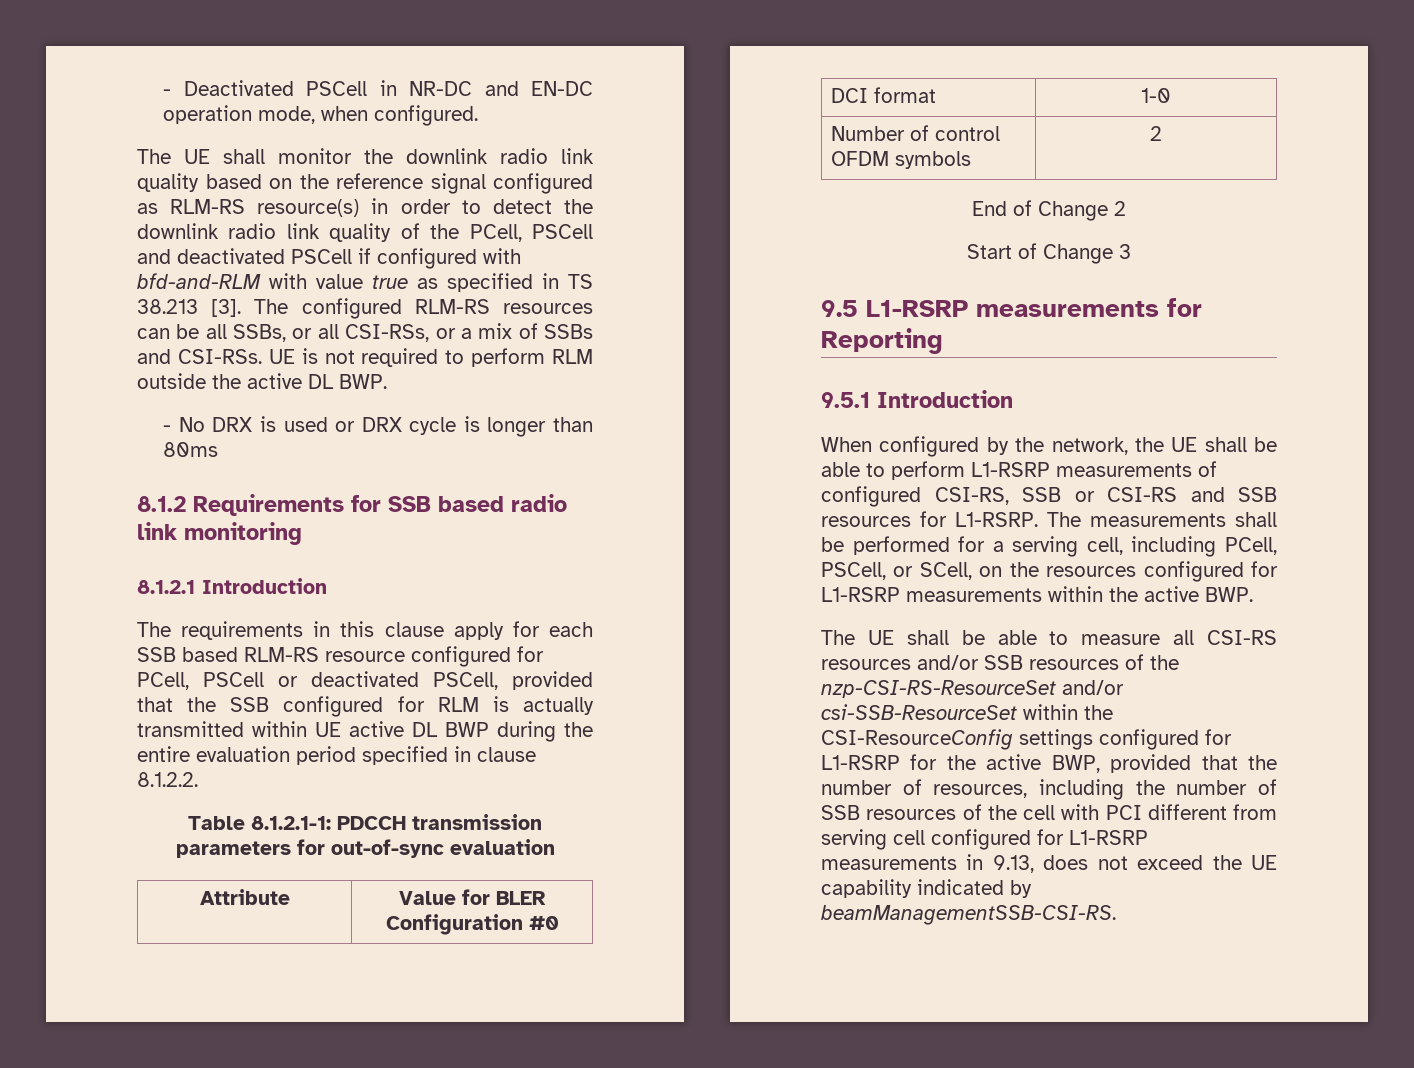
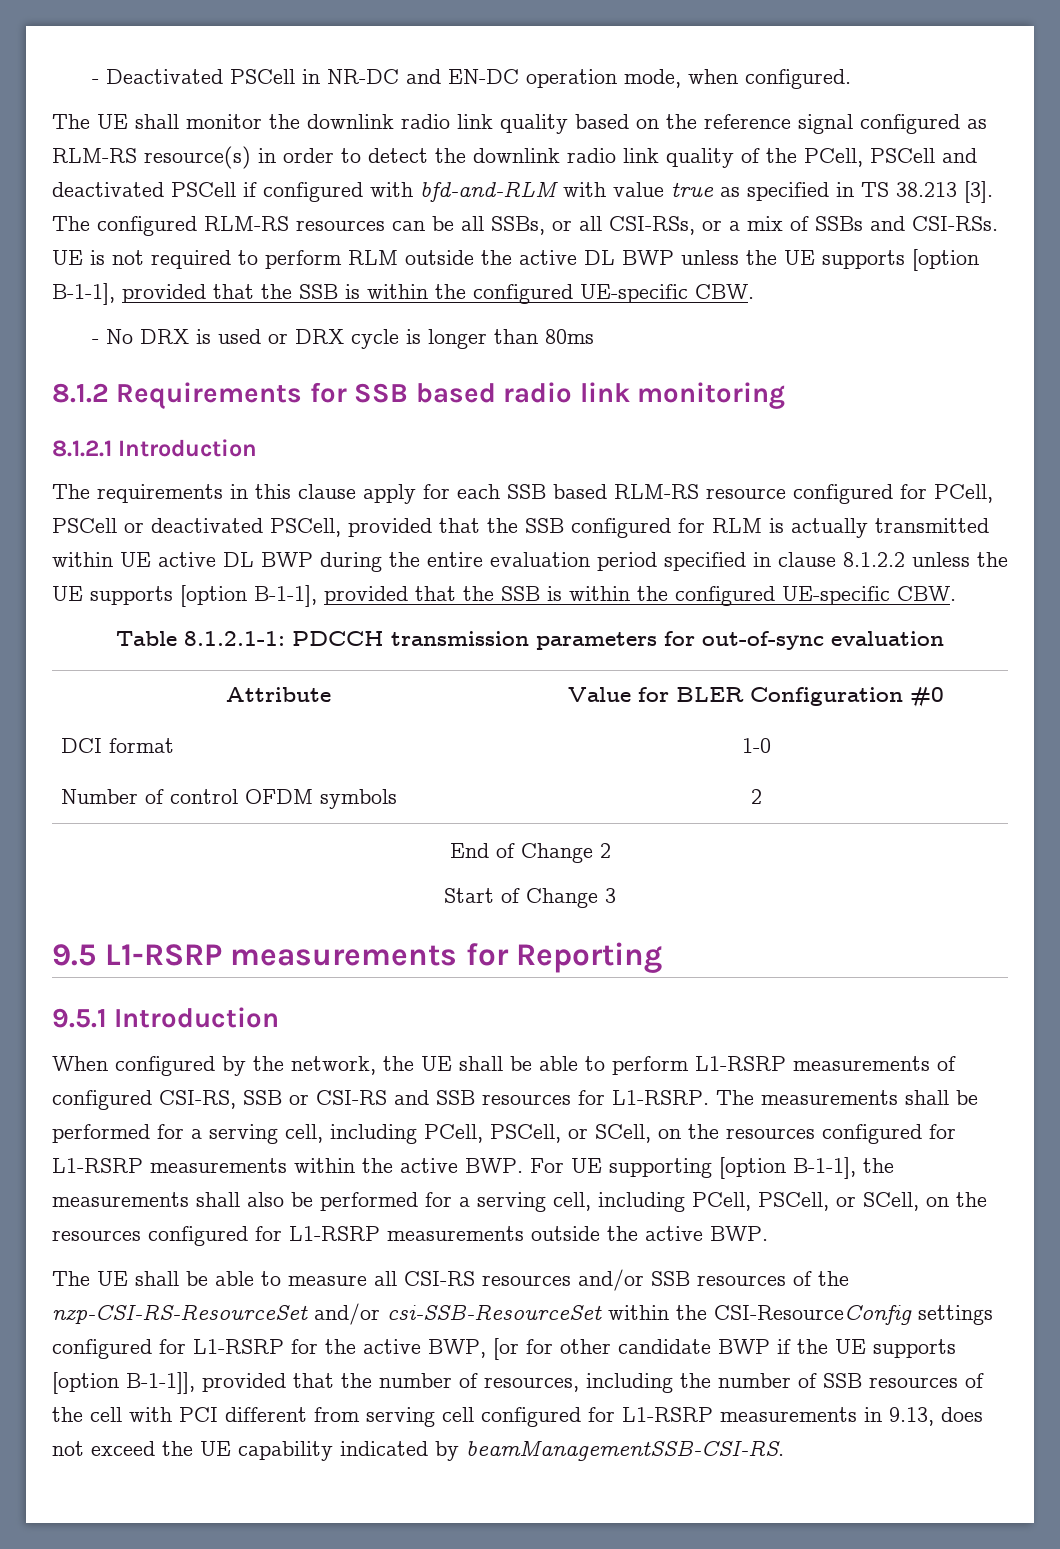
- UE is not required to perform RLM outside the active DL BWP.
+ UE is not required to perform RLM outside the active DL BWP unless the UE supports [option B-1-1], provided that the SSB is within the configured UE-specific CBW.
- The requirements in this clause apply for each SSB based RLM-RS resource configured for PCell, PSCell or deactivated PSCell, provided that the SSB configured for RLM is actually transmitted within UE active DL BWP during the entire evaluation period specified in clause 8.1.2.2.
+ The requirements in this clause apply for each SSB based RLM-RS resource configured for PCell, PSCell or deactivated PSCell, provided that the SSB configured for RLM is actually transmitted within UE active DL BWP during the entire evaluation period specified in clause 8.1.2.2 unless the UE supports [option B-1-1], provided that the SSB is within the configured UE-specific CBW.
- The measurements shall be performed for a serving cell, including PCell, PSCell, or SCell, on the resources configured for L1-RSRP measurements within the active BWP.
+ The measurements shall be performed for a serving cell, including PCell, PSCell, or SCell, on the resources configured for L1-RSRP measurements within the active BWP. For UE supporting [option B-1-1], the measurements shall also be performed for a serving cell, including PCell, PSCell, or SCell, on the resources configured for L1-RSRP measurements outside the active BWP.
- The UE shall be able to measure all CSI-RS resources and/or SSB resources of the nzp-CSI-RS-ResourceSet and/or csi-SSB-ResourceSet within the CSI-ResourceConfig settings configured for L1-RSRP for the active BWP, provided that the number of resources, including the number of SSB resources of the cell with PCI different from serving cell configured for L1-RSRP measurements in 9.13, does not exceed the UE capability indicated by beamManagementSSB-CSI-RS.
+ The UE shall be able to measure all CSI-RS resources and/or SSB resources of the nzp-CSI-RS-ResourceSet and/or csi-SSB-ResourceSet within the CSI-ResourceConfig settings configured for L1-RSRP for the active BWP, [or for other candidate BWP if the UE supports [option B-1-1]], provided that the number of resources, including the number of SSB resources of the cell with PCI different from serving cell configured for L1-RSRP measurements in 9.13, does not exceed the UE capability indicated by beamManagementSSB-CSI-RS.

